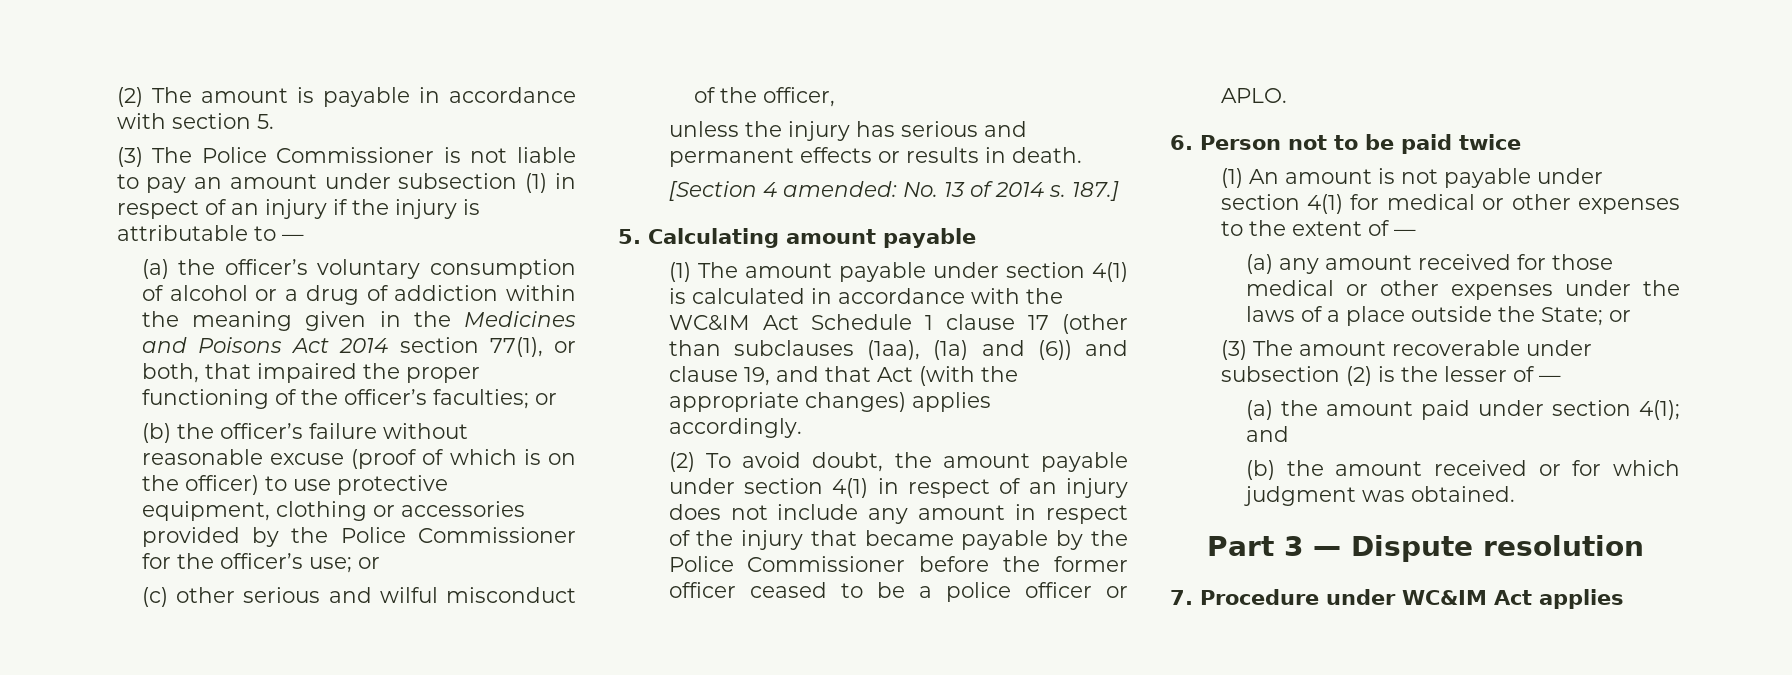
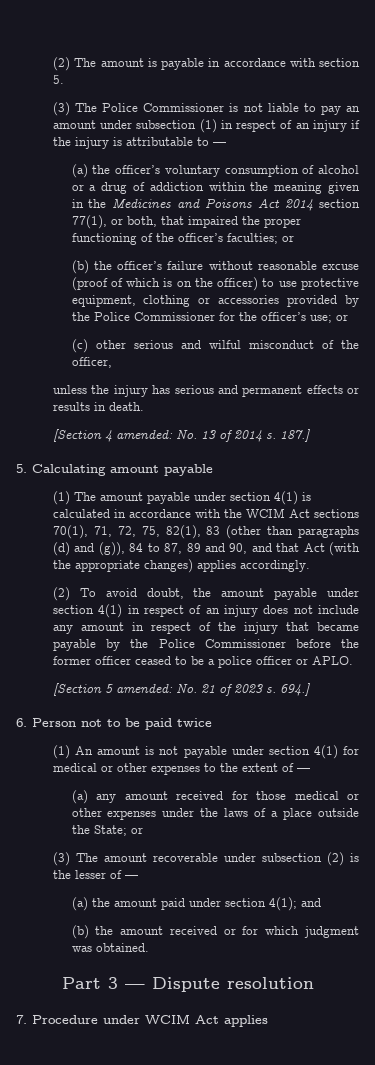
- (1) The amount payable under section 4(1) is calculated in accordance with the WC&IM Act Schedule 1 clause 17 (other than subclauses (1aa), (1a) and (6)) and clause 19, and that Act (with the appropriate changes) applies accordingly.
+ (1) The amount payable under section 4(1) is calculated in accordance with the WCIM Act sections 70(1), 71, 72, 75, 82(1), 83 (other than paragraphs (d) and (g)), 84 to 87, 89 and 90, and that Act (with the appropriate changes) applies accordingly.
+ [Section 5 amended: No. 21 of 2023 s. 694.]
- 7. Procedure under WC&IM Act applies
+ 7. Procedure under WCIM Act applies

